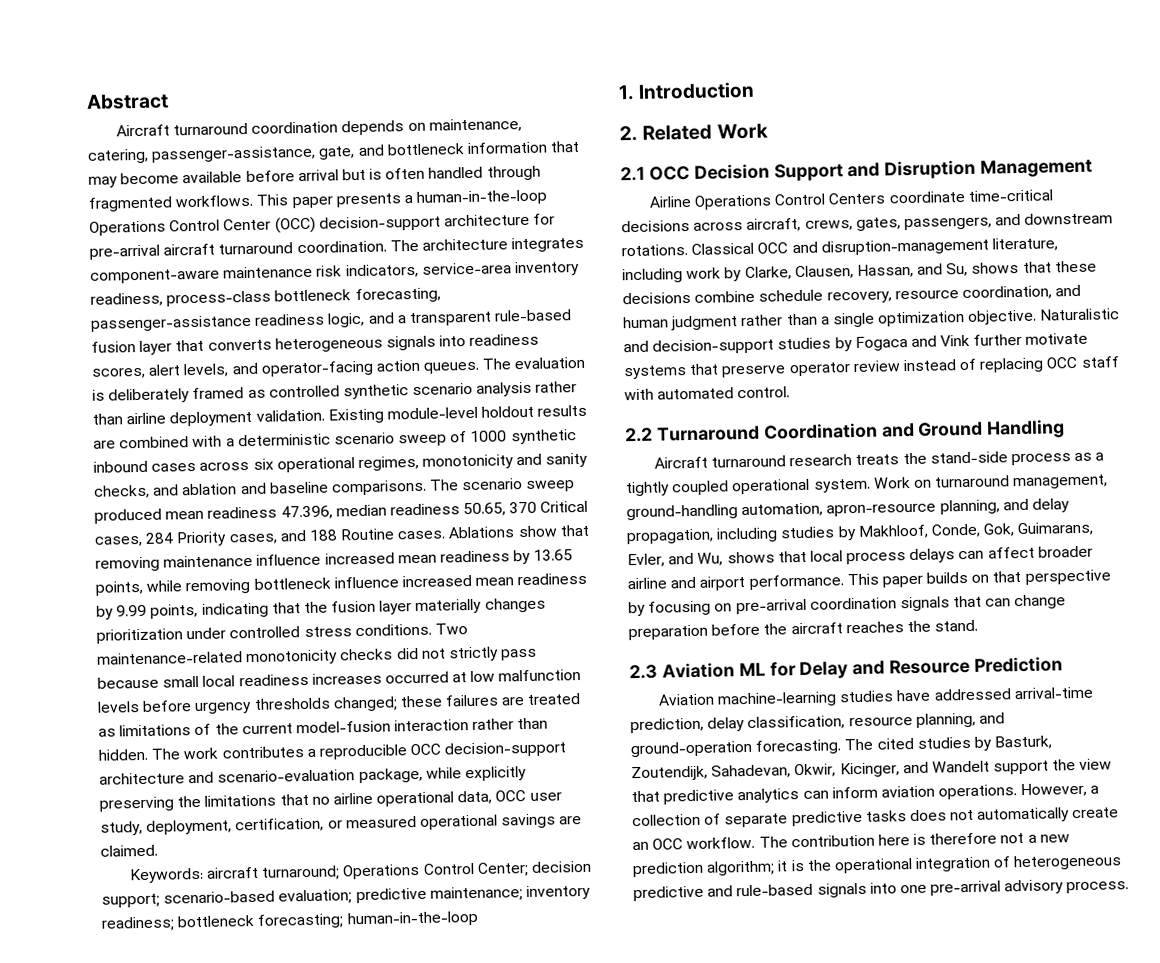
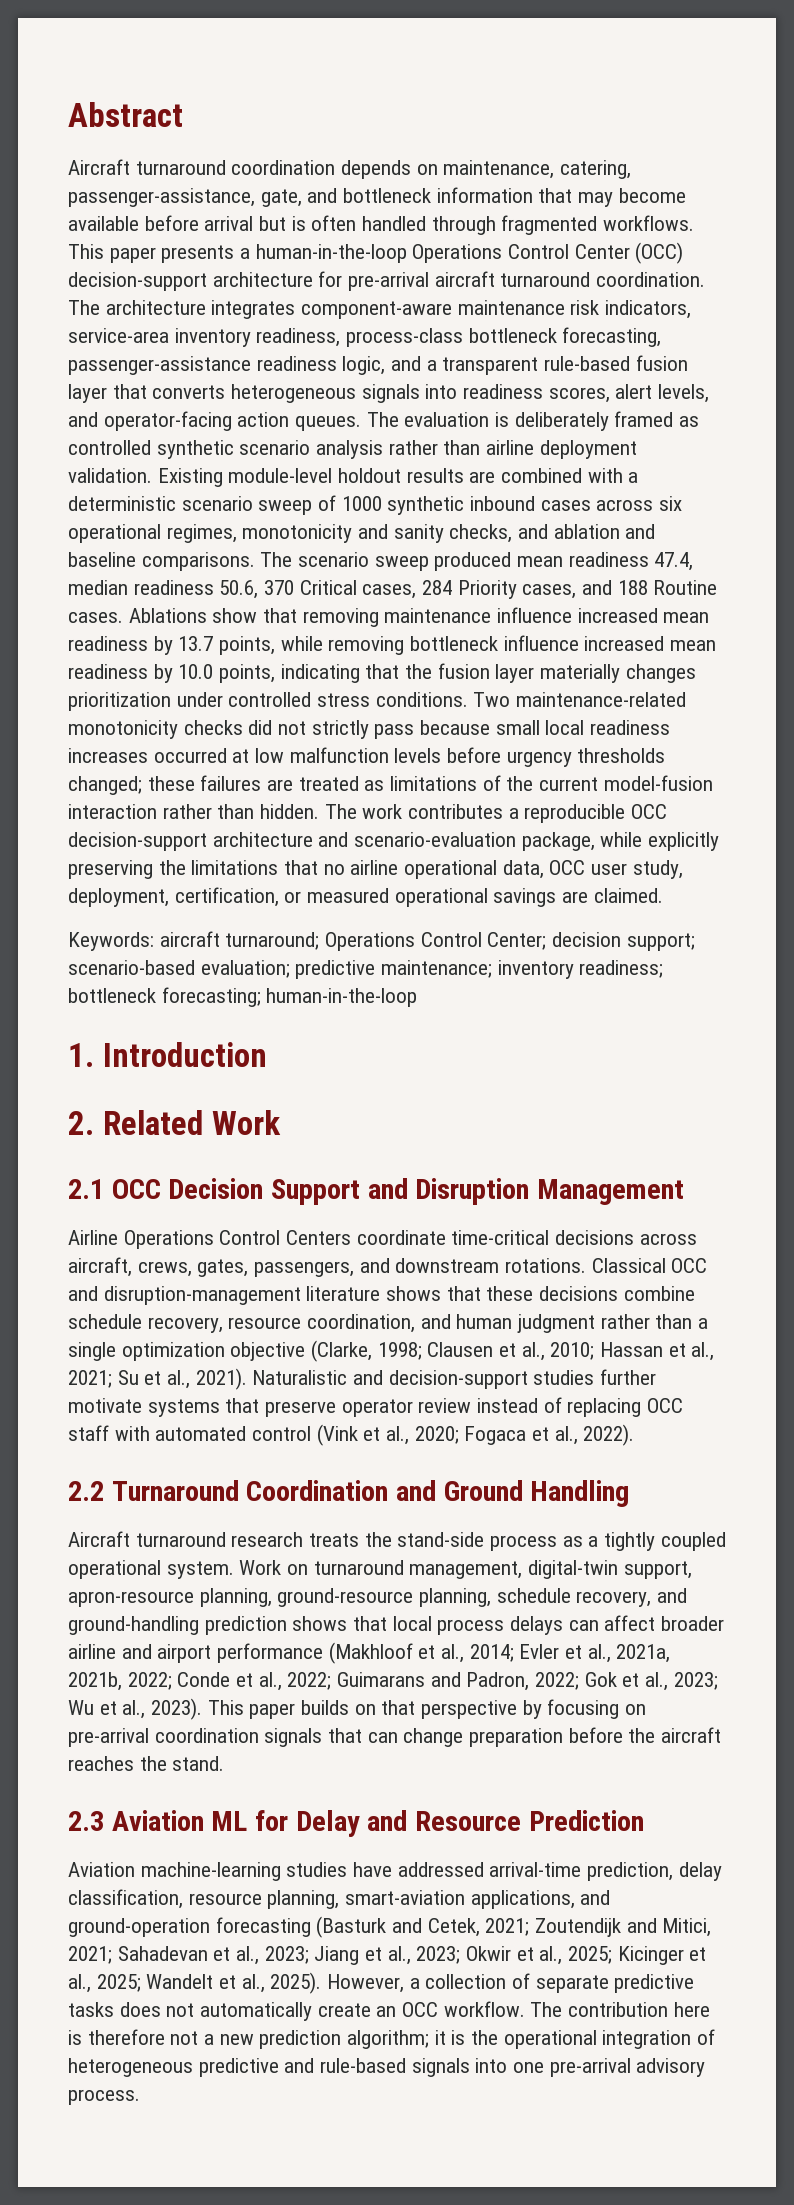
- The scenario sweep produced mean readiness 47.396, median readiness 50.65, 370 Critical cases, 284 Priority cases, and 188 Routine cases.
+ The scenario sweep produced mean readiness 47.4, median readiness 50.6, 370 Critical cases, 284 Priority cases, and 188 Routine cases.
- Ablations show that removing maintenance influence increased mean readiness by 13.65 points, while removing bottleneck influence increased mean readiness by 9.99 points, indicating that the fusion layer materially changes prioritization under controlled stress conditions.
+ Ablations show that removing maintenance influence increased mean readiness by 13.7 points, while removing bottleneck influence increased mean readiness by 10.0 points, indicating that the fusion layer materially changes prioritization under controlled stress conditions.
- Classical OCC and disruption-management literature, including work by Clarke, Clausen, Hassan, and Su, shows that these decisions combine schedule recovery, resource coordination, and human judgment rather than a single optimization objective. Naturalistic and decision-support studies by Fogaca and Vink further motivate systems that preserve operator review instead of replacing OCC staff with automated control.
+ Classical OCC and disruption-management literature shows that these decisions combine schedule recovery, resource coordination, and human judgment rather than a single optimization objective (Clarke, 1998; Clausen et al., 2010; Hassan et al., 2021; Su et al., 2021). Naturalistic and decision-support studies further motivate systems that preserve operator review instead of replacing OCC staff with automated control (Vink et al., 2020; Fogaca et al., 2022).
- Work on turnaround management, ground-handling automation, apron-resource planning, and delay propagation, including studies by Makhloof, Conde, Gok, Guimarans, Evler, and Wu, shows that local process delays can affect broader airline and airport performance.
+ Work on turnaround management, digital-twin support, apron-resource planning, ground-resource planning, schedule recovery, and ground-handling prediction shows that local process delays can affect broader airline and airport performance (Makhloof et al., 2014; Evler et al., 2021a, 2021b, 2022; Conde et al., 2022; Guimarans and Padron, 2022; Gok et al., 2023; Wu et al., 2023).
- Aviation machine-learning studies have addressed arrival-time prediction, delay classification, resource planning, and ground-operation forecasting. The cited studies by Basturk, Zoutendijk, Sahadevan, Okwir, Kicinger, and Wandelt support the view that predictive analytics can inform aviation operations.
+ Aviation machine-learning studies have addressed arrival-time prediction, delay classification, resource planning, smart-aviation applications, and ground-operation forecasting (Basturk and Cetek, 2021; Zoutendijk and Mitici, 2021; Sahadevan et al., 2023; Jiang et al., 2023; Okwir et al., 2025; Kicinger et al., 2025; Wandelt et al., 2025).

